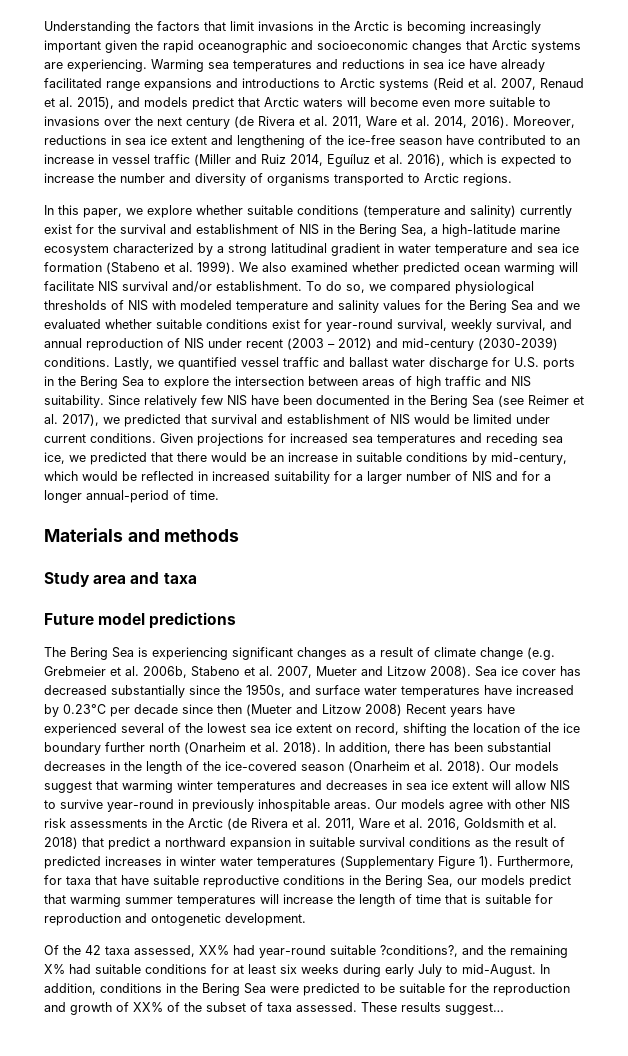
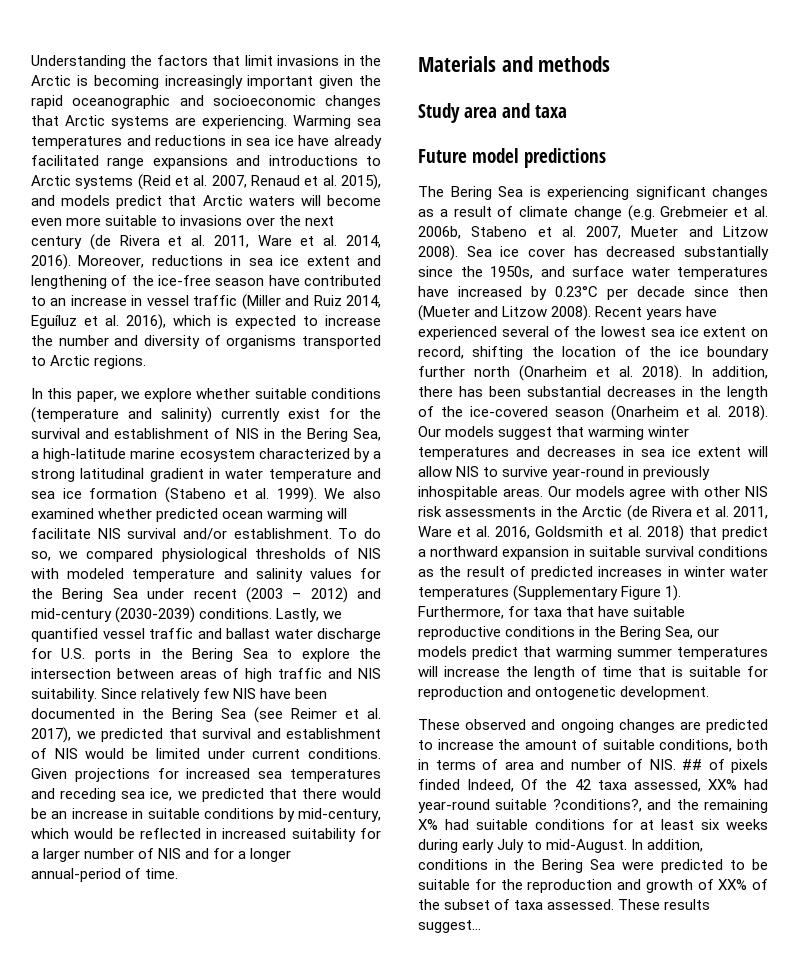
- To do so, we compared physiological thresholds of NIS with modeled temperature and salinity values for the Bering Sea and we evaluated whether suitable conditions exist for year-round survival, weekly survival, and annual reproduction of NIS under recent (2003 – 2012) and mid-century (2030-2039) conditions.
+ To do so, we compared physiological thresholds of NIS with modeled temperature and salinity values for the Bering Sea under recent (2003 – 2012) and mid-century (2030-2039) conditions.
- Sea ice cover has decreased substantially since the 1950s, and surface water temperatures have increased by 0.23°C per decade since then (Mueter and Litzow 2008) Recent years have experienced several of the lowest sea ice extent on record, shifting the location of the ice boundary further north (Onarheim et al. 2018).
+ Sea ice cover has decreased substantially since the 1950s, and surface water temperatures have increased by 0.23°C per decade since then (Mueter and Litzow 2008). Recent years have experienced several of the lowest sea ice extent on record, shifting the location of the ice boundary further north (Onarheim et al. 2018).
- Of the 42 taxa assessed, XX% had year-round suitable ?conditions?, and the remaining X% had suitable conditions for at least six weeks during early July to mid-August.
+ These observed and ongoing changes are predicted to increase the amount of suitable conditions, both in terms of area and number of NIS. ## of pixels finded Indeed, Of the 42 taxa assessed, XX% had year-round suitable ?conditions?, and the remaining X% had suitable conditions for at least six weeks during early July to mid-August.

